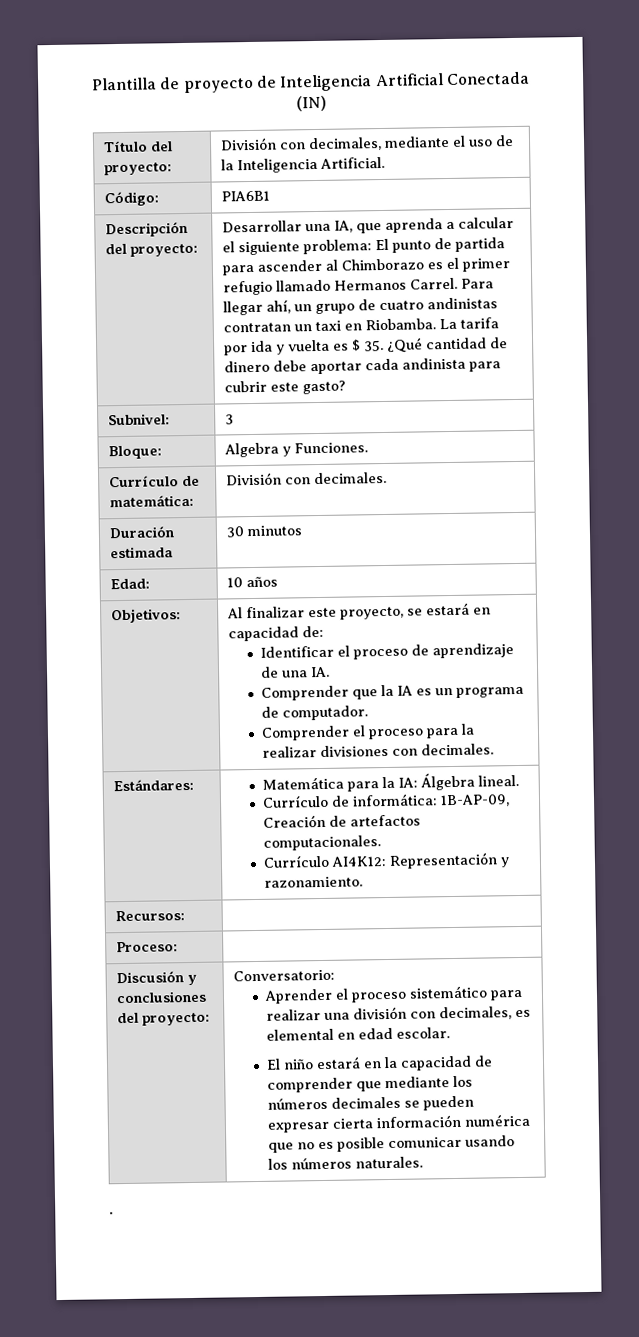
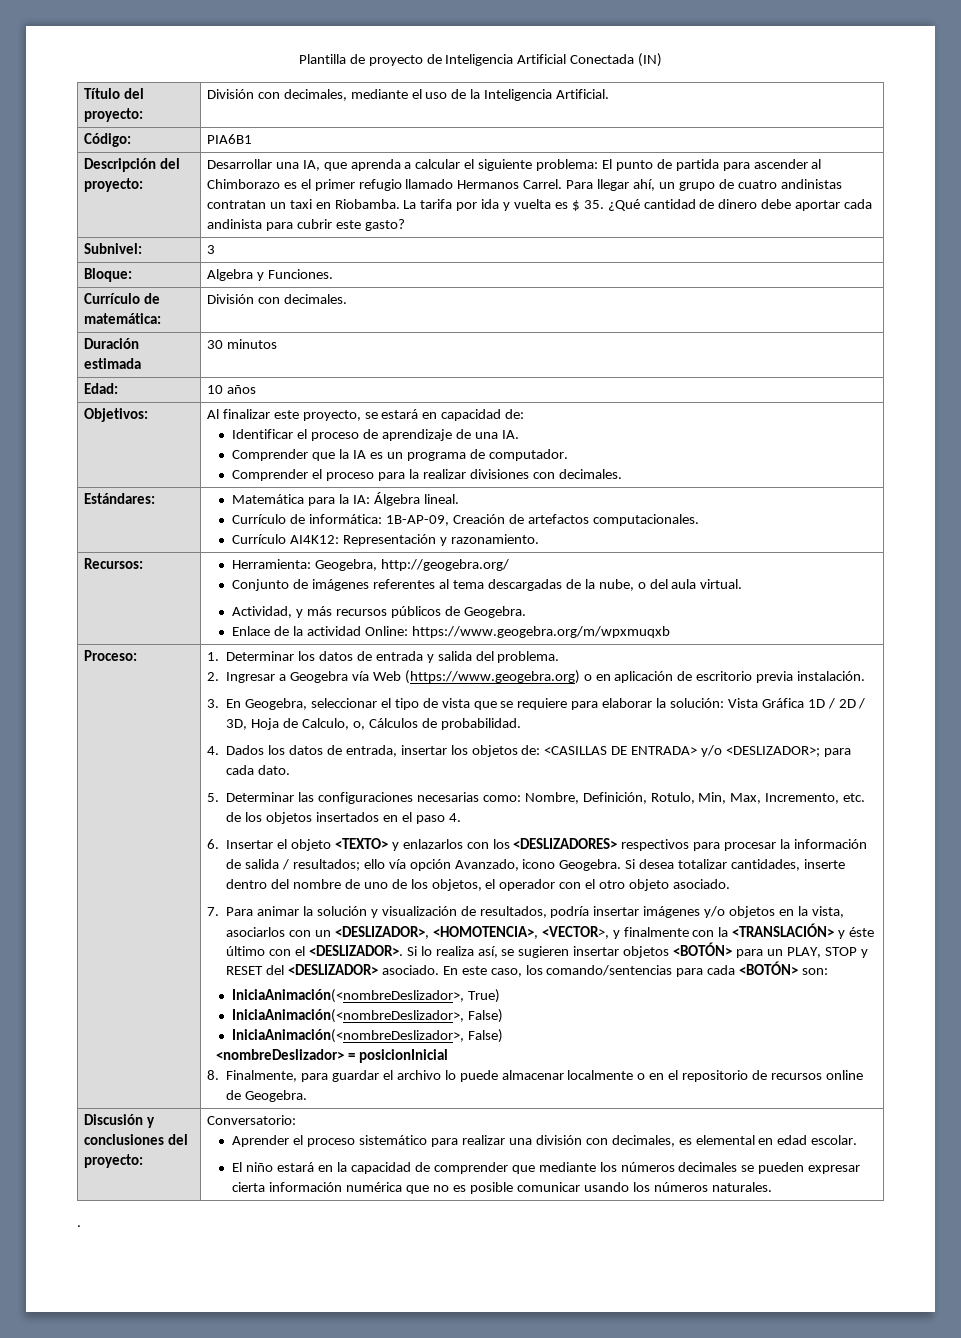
- Recursos: |
- Proceso: |
+ Recursos: | Herramienta: Geogebra, http://geogebra.org/
+ Conjunto de imágenes referentes al tema descargadas de la nube, o del aula virtual.
+ Actividad, y más recursos públicos de Geogebra.
+ Enlace de la actividad Online: https://www.geogebra.org/m/wpxmuqxb
+ Proceso: | 1. Determinar los datos de entrada y salida del problema.
+ 2. Ingresar a Geogebra vía Web (https://www.geogebra.org) o en aplicación de escritorio previa instalación.
+ 3. En Geogebra, seleccionar el tipo de vista que se requiere para elaborar la solución: Vista Gráfica 1D / 2D / 3D, Hoja de Calculo, o, Cálculos de probabilidad.
+ 4. Dados los datos de entrada, insertar los objetos de: <CASILLAS DE ENTRADA> y/o <DESLIZADOR>; para cada dato.
+ 5. Determinar las configuraciones necesarias como: Nombre, Definición, Rotulo, Min, Max, Incremento, etc. de los objetos insertados en el paso 4.
+ 6. Insertar el objeto <TEXTO> y enlazarlos con los <DESLIZADORES> respectivos para procesar la información de salida / resultados; ello vía opción Avanzado, icono Geogebra. Si desea totalizar cantidades, inserte dentro del nombre de uno de los objetos, el operador con el otro objeto asociado.
+ 7. Para animar la solución y visualización de resultados, podría insertar imágenes y/o objetos en la vista, asociarlos con un <DESLIZADOR>, <HOMOTENCIA>, <VECTOR>, y finalmente con la <TRANSLACIÓN> y éste último con el <DESLIZADOR>. Si lo realiza así, se sugieren insertar objetos <BOTÓN> para un PLAY, STOP y RESET del <DESLIZADOR> asociado. En este caso, los comando/sentencias para cada <BOTÓN> son:
+ IniciaAnimación(<nombreDeslizador>, True)
+ IniciaAnimación(<nombreDeslizador>, False)
+ IniciaAnimación(<nombreDeslizador>, False)
+ <nombreDeslizador> = posicionInicial
+ 8. Finalmente, para guardar el archivo lo puede almacenar localmente o en el repositorio de recursos online de Geogebra.

